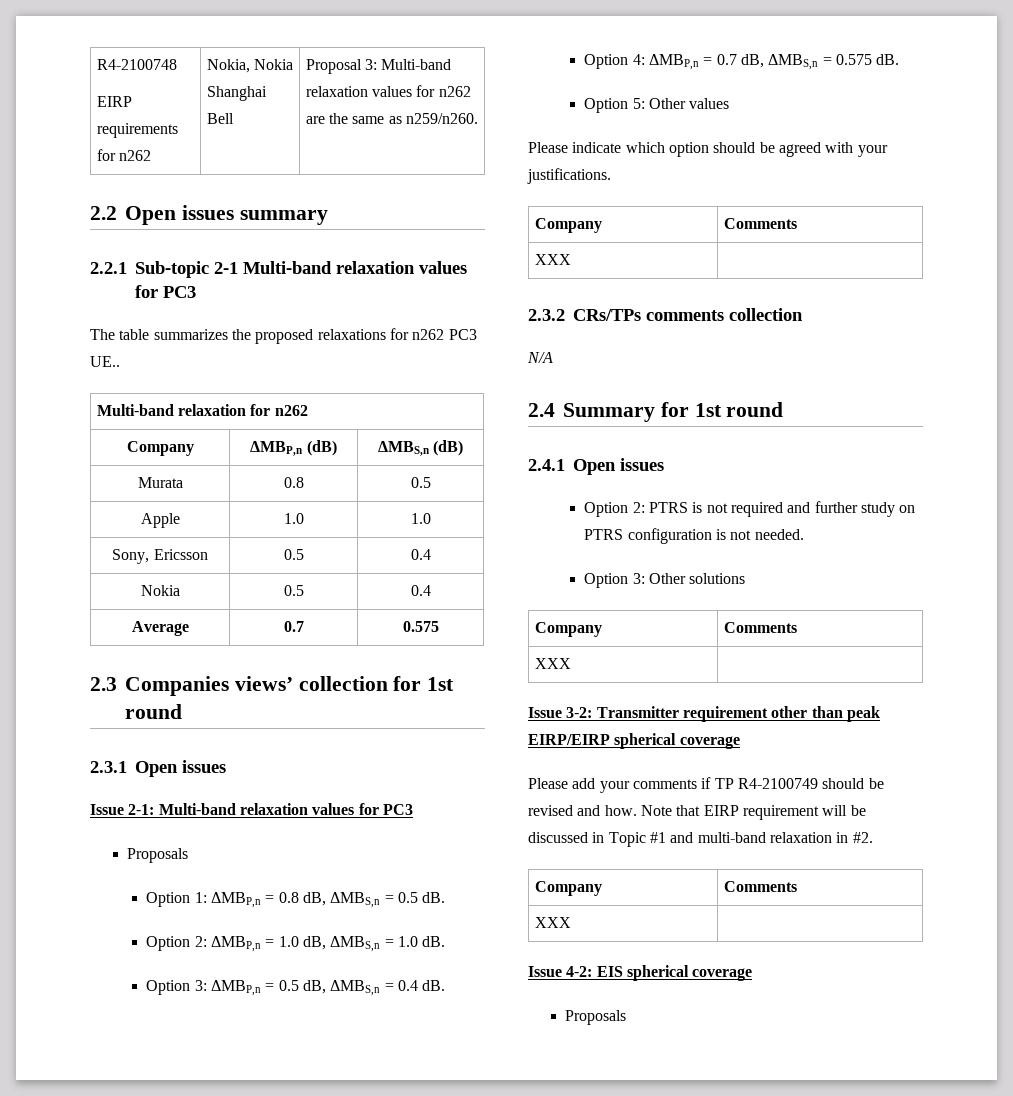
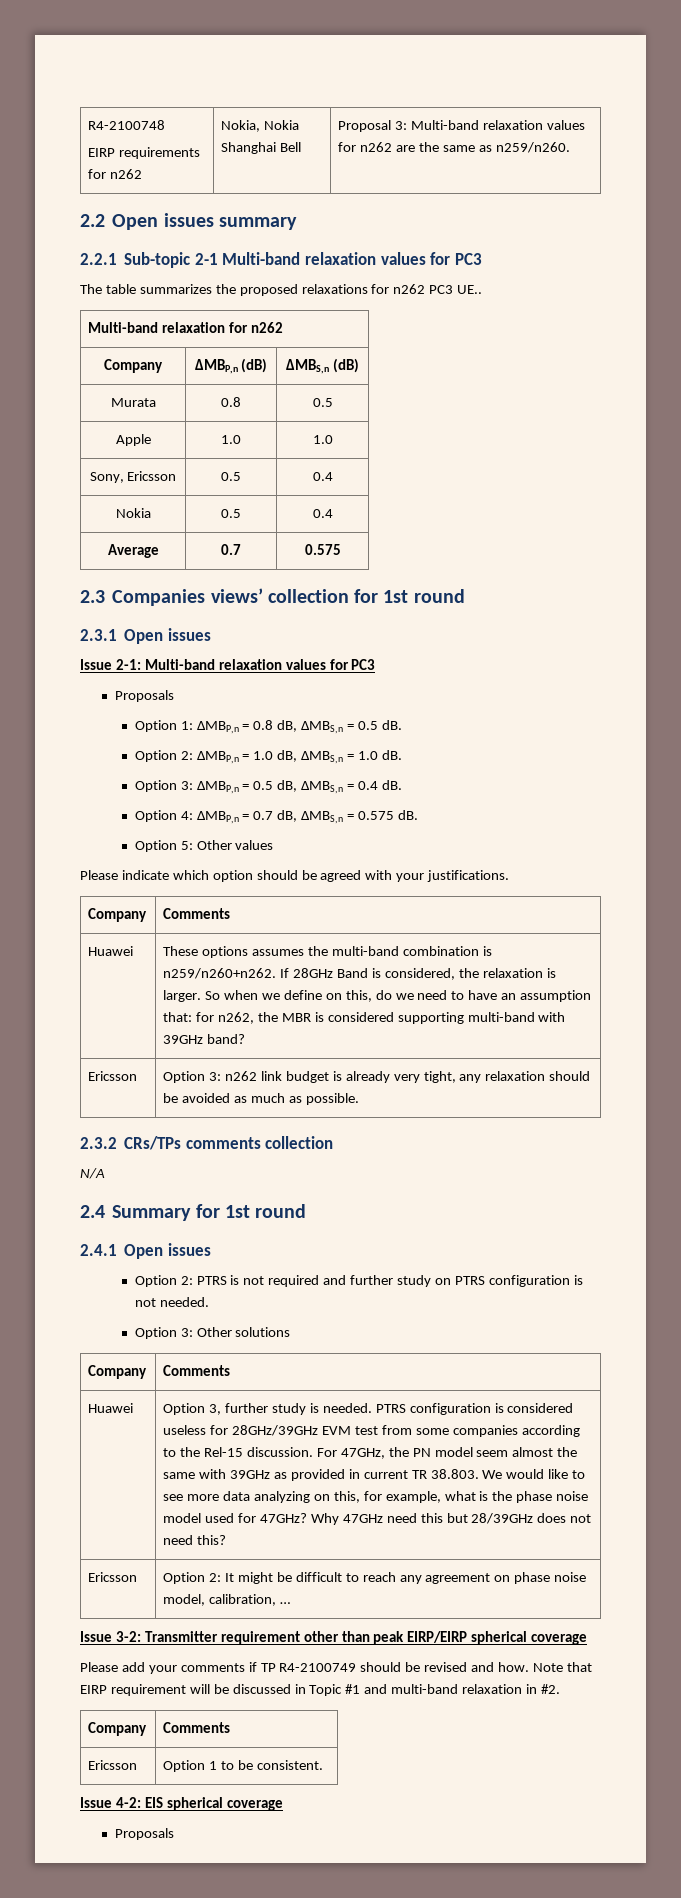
  Please indicate which option should be agreed with your justifications.
  Company | Comments
- XXX
+ Huawei | These options assumes the multi-band combination is n259/n260+n262. If 28GHz Band is considered, the relaxation is larger. So when we define on this, do we need to have an assumption that: for n262, the MBR is considered supporting multi-band with 39GHz band?
+ Ericsson | Option 3: n262 link budget is already very tight, any relaxation should be avoided as much as possible.
  Option 3: Other solutions
  Company | Comments
- XXX
+ Huawei | Option 3, further study is needed. PTRS configuration is considered useless for 28GHz/39GHz EVM test from some companies according to the Rel-15 discussion. For 47GHz, the PN model seem almost the same with 39GHz as provided in current TR 38.803. We would like to see more data analyzing on this, for example, what is the phase noise model used for 47GHz? Why 47GHz need this but 28/39GHz does not need this?
+ Ericsson | Option 2: It might be difficult to reach any agreement on phase noise model, calibration, …
  Note that EIRP requirement will be discussed in Topic #1 and multi-band relaxation in #2.
  Company | Comments
- XXX |
+ Ericsson | Option 1 to be consistent.

